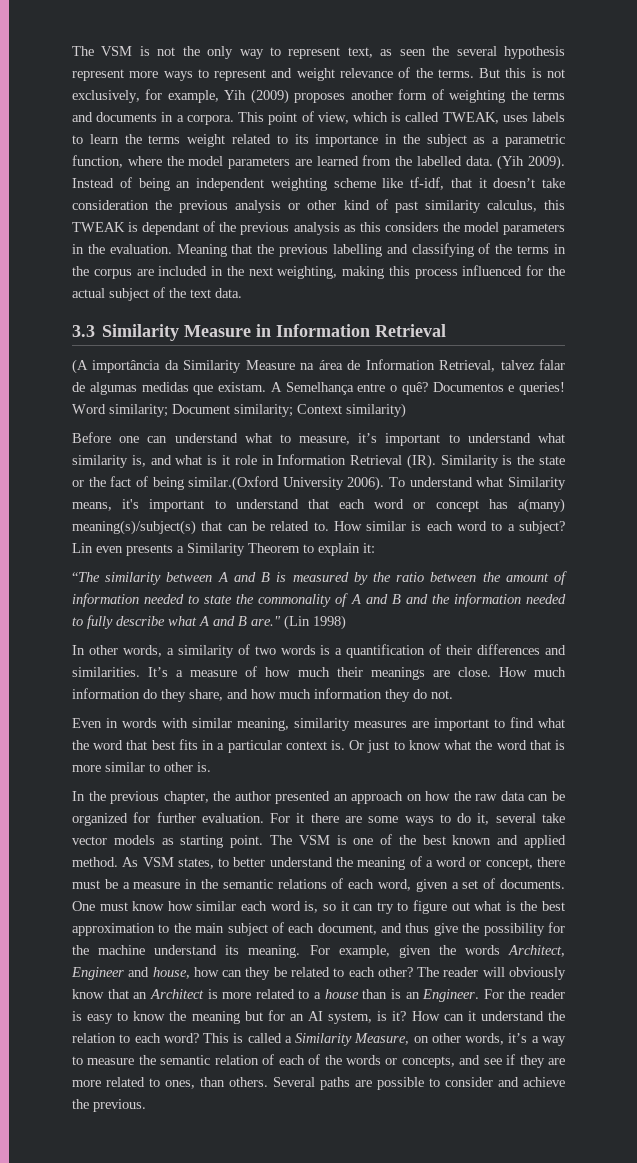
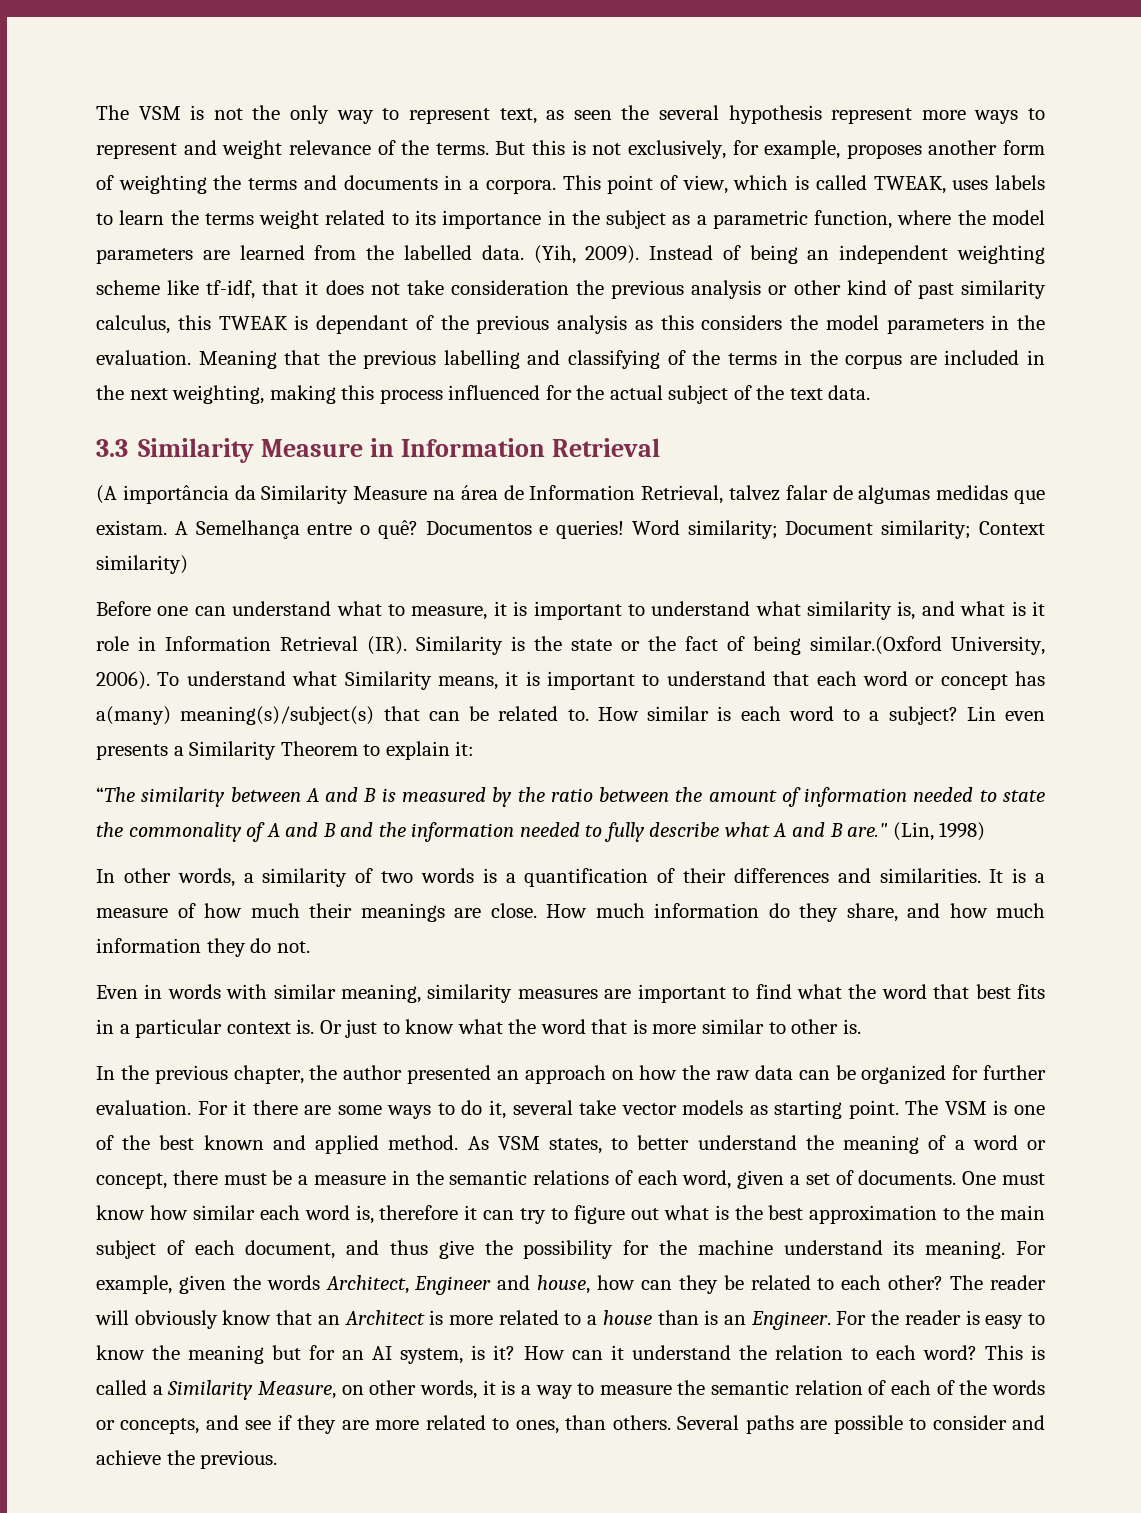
- But this is not exclusively, for example, Yih (2009) proposes another form of weighting the terms and documents in a corpora.
+ But this is not exclusively, for example, proposes another form of weighting the terms and documents in a corpora.
- (Yih 2009).
+ (Yih, 2009).
- Instead of being an independent weighting scheme like tf-idf, that it doesn’t take consideration the previous analysis or other kind of past similarity calculus, this TWEAK is dependant of the previous analysis as this considers the model parameters in the evaluation.
+ Instead of being an independent weighting scheme like tf-idf, that it does not take consideration the previous analysis or other kind of past similarity calculus, this TWEAK is dependant of the previous analysis as this considers the model parameters in the evaluation.
- Before one can understand what to measure, it’s important to understand what similarity is, and what is it role in Information Retrieval (IR). Similarity is the state or the fact of being similar.(Oxford University 2006).
+ Before one can understand what to measure, it is important to understand what similarity is, and what is it role in Information Retrieval (IR). Similarity is the state or the fact of being similar.(Oxford University, 2006).
- To understand what Similarity means, it's important to understand that each word or concept has a(many) meaning(s)/subject(s) that can be related to.
+ To understand what Similarity means, it is important to understand that each word or concept has a(many) meaning(s)/subject(s) that can be related to.
- (Lin 1998)
+ (Lin, 1998)
- It’s a measure of how much their meanings are close.
+ It is a measure of how much their meanings are close.
- One must know how similar each word is, so it can try to figure out what is the best approximation to the main subject of each document, and thus give the possibility for the machine understand its meaning.
+ One must know how similar each word is, therefore it can try to figure out what is the best approximation to the main subject of each document, and thus give the possibility for the machine understand its meaning.
- This is called a Similarity Measure, on other words, it’s a way to measure the semantic relation of each of the words or concepts, and see if they are more related to ones, than others.
+ This is called a Similarity Measure, on other words, it is a way to measure the semantic relation of each of the words or concepts, and see if they are more related to ones, than others.

